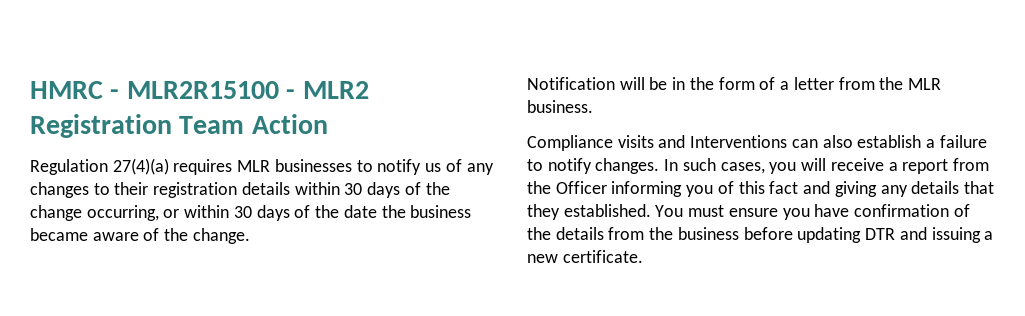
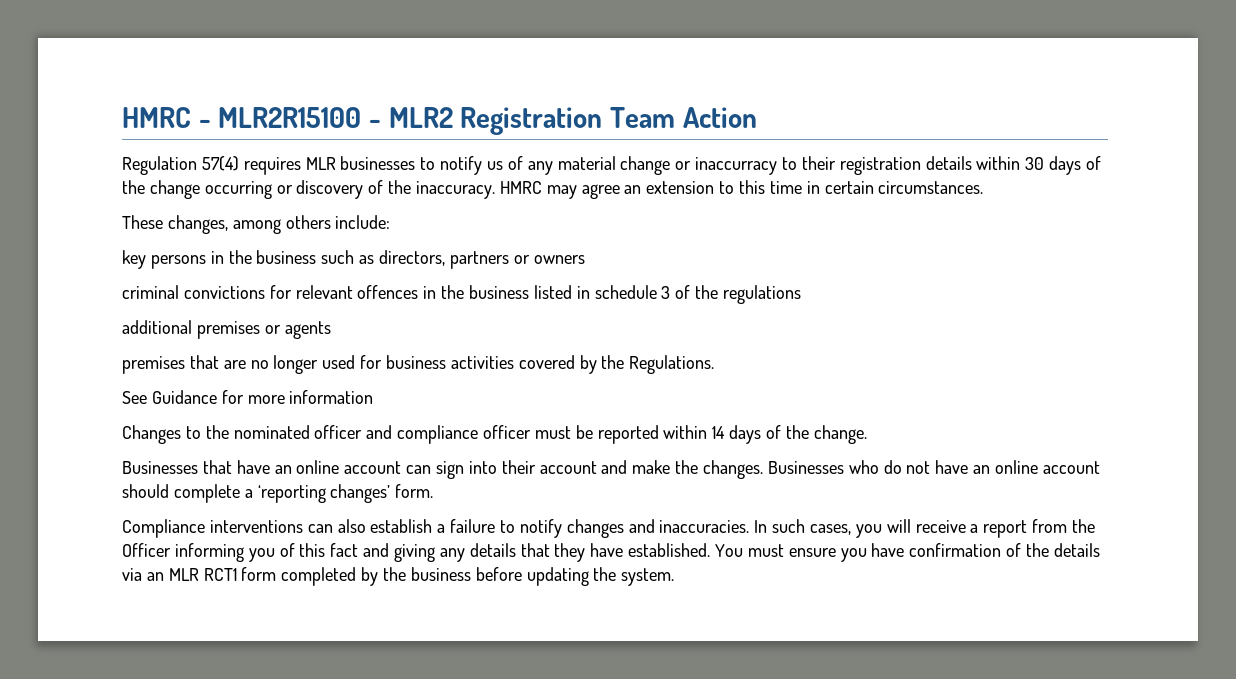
- Regulation 27(4)(a) requires MLR businesses to notify us of any changes to their registration details within 30 days of the change occurring, or within 30 days of the date the business became aware of the change.
- Notification will be in the form of a letter from the MLR business.
- Compliance visits and Interventions can also establish a failure to notify changes.
+ Regulation 57(4) requires MLR businesses to notify us of any material change or inaccurracy to their registration details within 30 days of the change occurring or discovery of the inaccuracy. HMRC may agree an extension to this time in certain circumstances.
+ These changes, among others include:
+ key persons in the business such as directors, partners or owners
+ criminal convictions for relevant offences in the business listed in schedule 3 of the regulations
+ additional premises or agents
+ premises that are no longer used for business activities covered by the Regulations.
+ See Guidance for more information
+ Changes to the nominated officer and compliance officer must be reported within 14 days of the change.
+ Businesses that have an online account can sign into their account and make the changes. Businesses who do not have an online account should complete a ‘reporting changes’ form.
+ Compliance interventions can also establish a failure to notify changes and inaccuracies.
- In such cases, you will receive a report from the Officer informing you of this fact and giving any details that they established.
+ In such cases, you will receive a report from the Officer informing you of this fact and giving any details that they have established.
- You must ensure you have confirmation of the details from the business before updating DTR and issuing a new certificate.
+ You must ensure you have confirmation of the details via an MLR RCT1 form completed by the business before updating the system.

